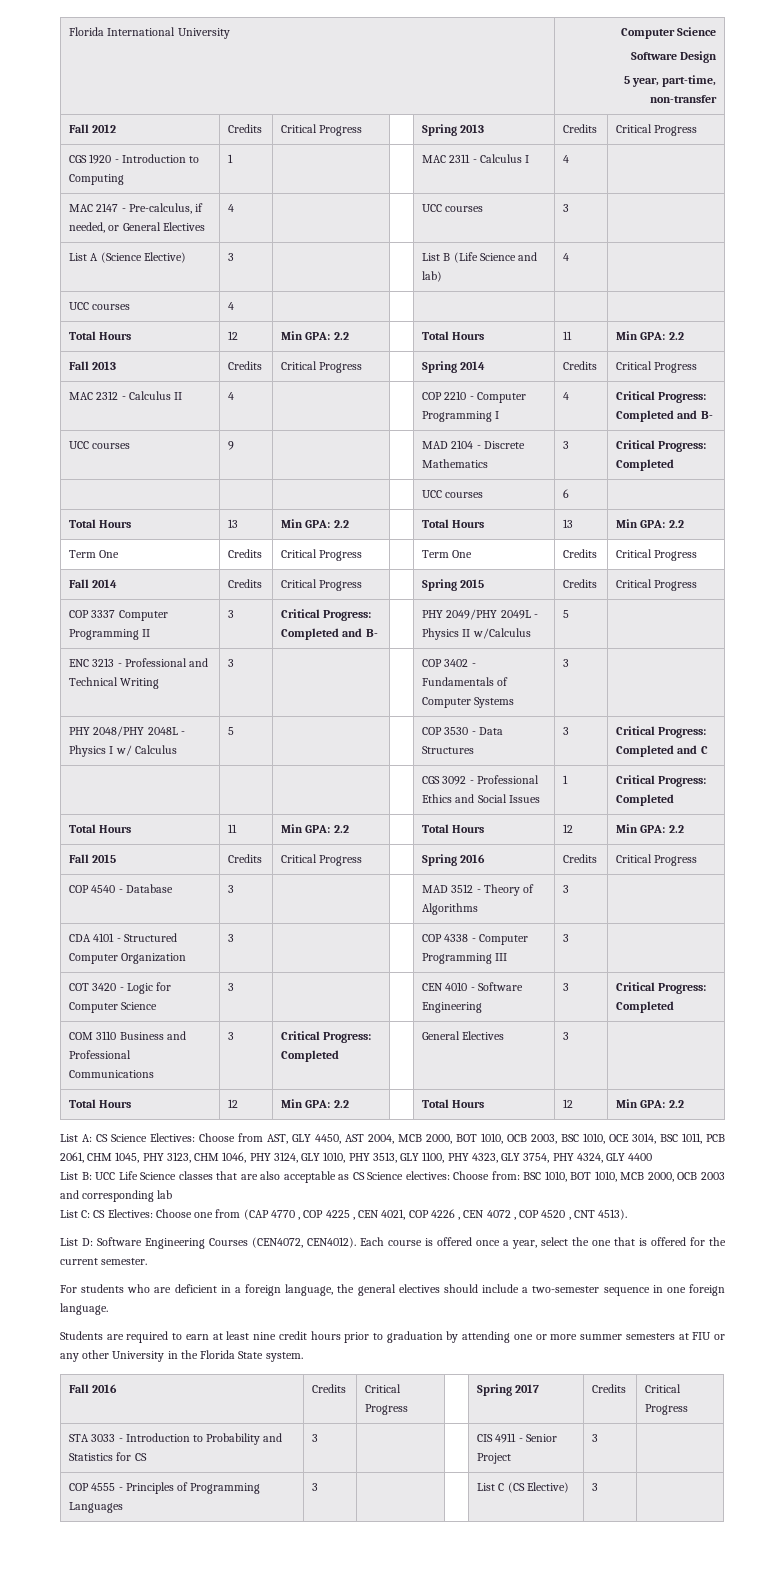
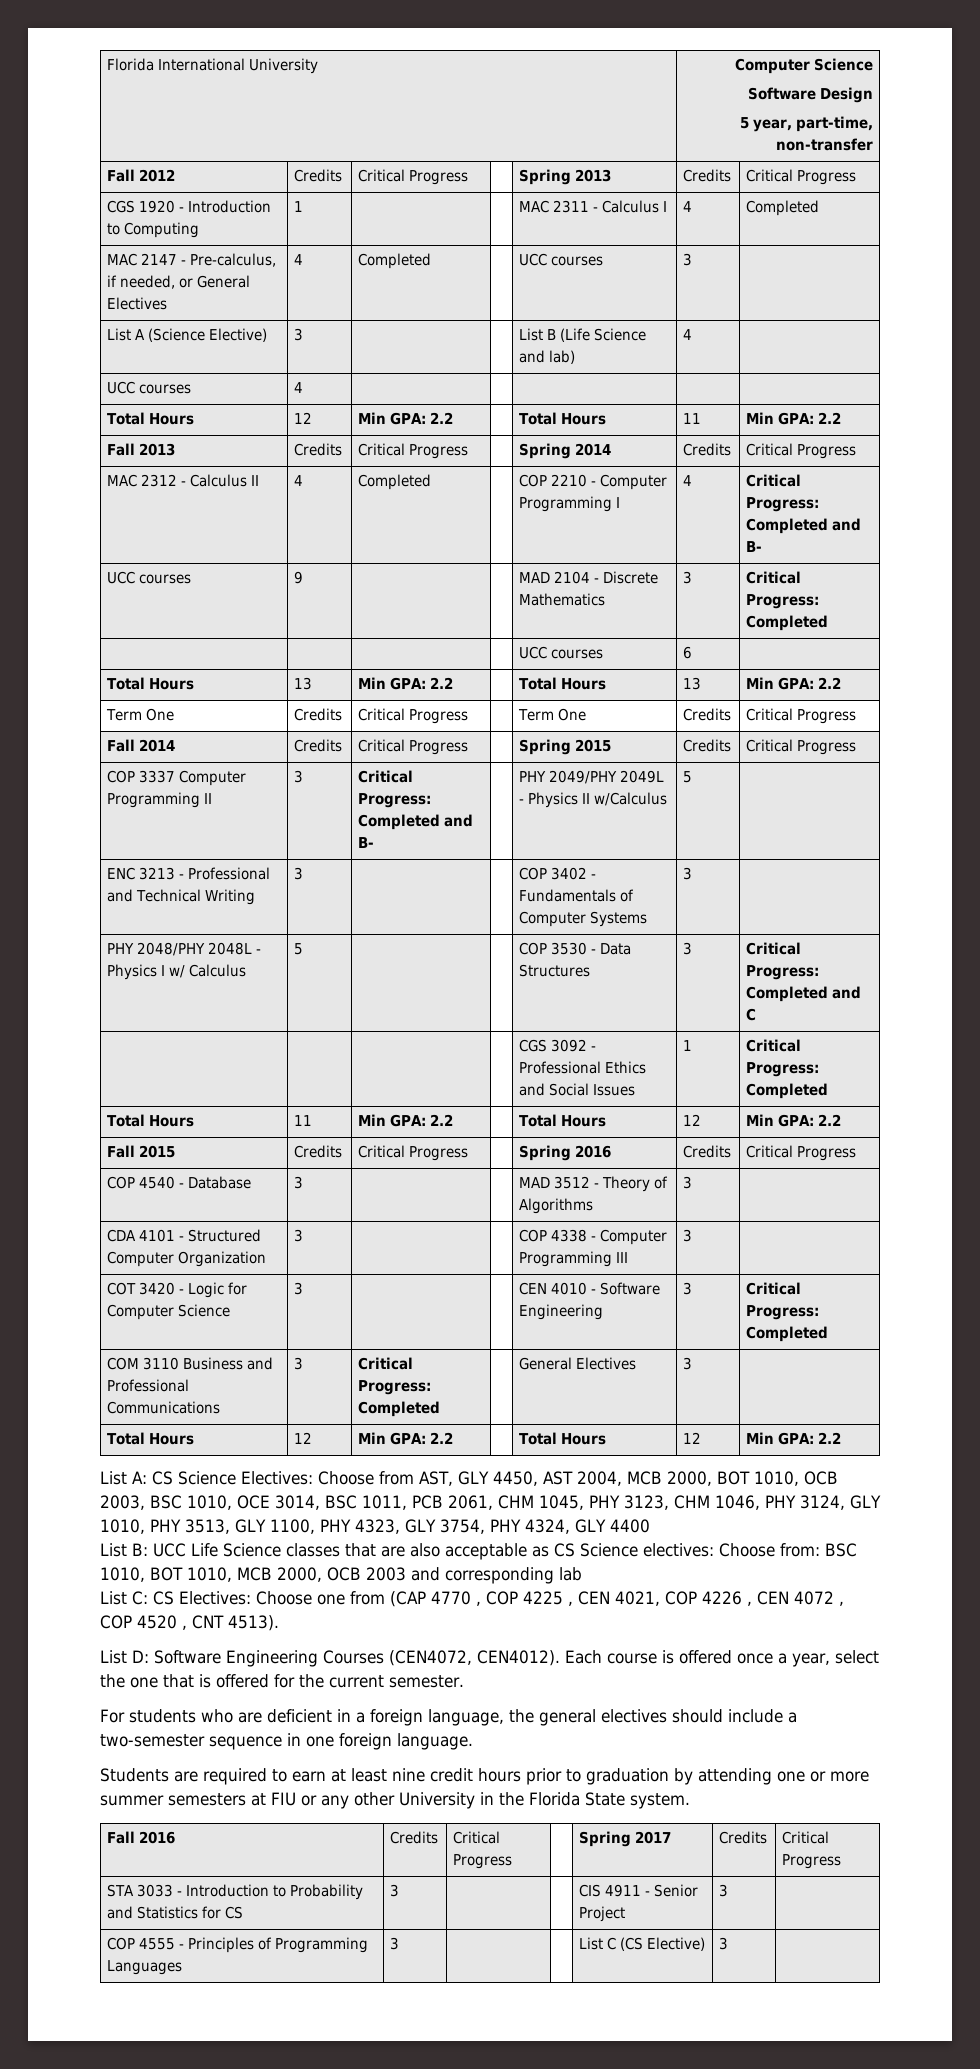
- CGS 1920 - Introduction to Computing | 1 | | | MAC 2311 - Calculus I | 4 |
+ CGS 1920 - Introduction to Computing | 1 | | | MAC 2311 - Calculus I | 4 | Completed
- MAC 2147 - Pre-calculus, if needed, or General Electives | 4 | | | UCC courses | 3 |
+ MAC 2147 - Pre-calculus, if needed, or General Electives | 4 | Completed | | UCC courses | 3 |
- MAC 2312 - Calculus II | 4 | | | COP 2210 - Computer Programming I | 4 | Critical Progress: Completed and B-
+ MAC 2312 - Calculus II | 4 | Completed | | COP 2210 - Computer Programming I | 4 | Critical Progress: Completed and B-

